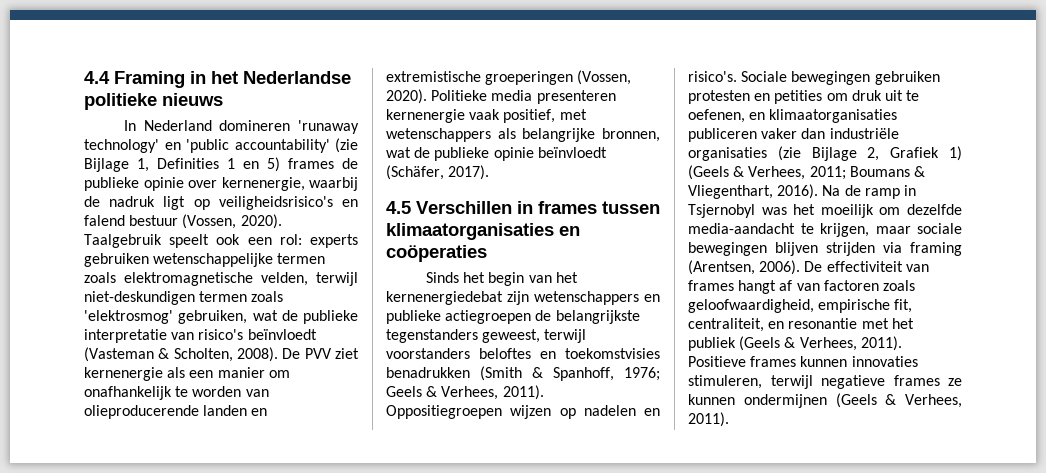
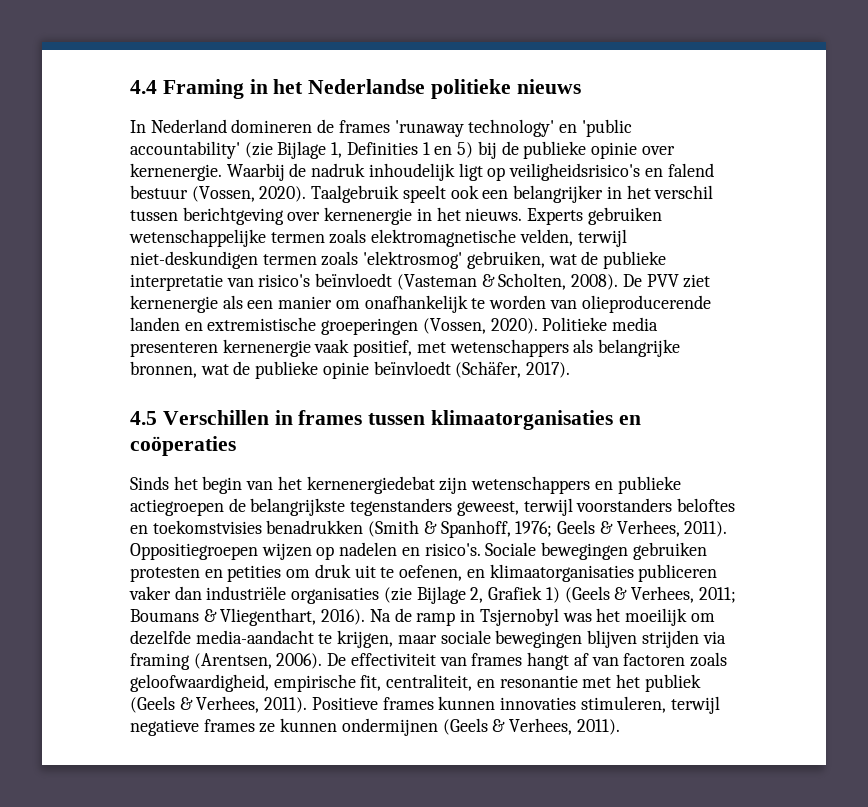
- In Nederland domineren 'runaway technology' en 'public accountability' (zie Bijlage 1, Definities 1 en 5) frames de publieke opinie over kernenergie, waarbij de nadruk ligt op veiligheidsrisico's en falend bestuur (Vossen, 2020).
+ In Nederland domineren de frames 'runaway technology' en 'public accountability' (zie Bijlage 1, Definities 1 en 5) bij de publieke opinie over kernenergie. Waarbij de nadruk inhoudelijk ligt op veiligheidsrisico's en falend bestuur (Vossen, 2020).
- Taalgebruik speelt ook een rol: experts gebruiken wetenschappelijke termen zoals elektromagnetische velden, terwijl niet-deskundigen termen zoals 'elektrosmog' gebruiken, wat de publieke interpretatie van risico's beïnvloedt (Vasteman & Scholten, 2008).
+ Taalgebruik speelt ook een belangrijker in het verschil tussen berichtgeving over kernenergie in het nieuws. Experts gebruiken wetenschappelijke termen zoals elektromagnetische velden, terwijl niet-deskundigen termen zoals 'elektrosmog' gebruiken, wat de publieke interpretatie van risico's beïnvloedt (Vasteman & Scholten, 2008).

